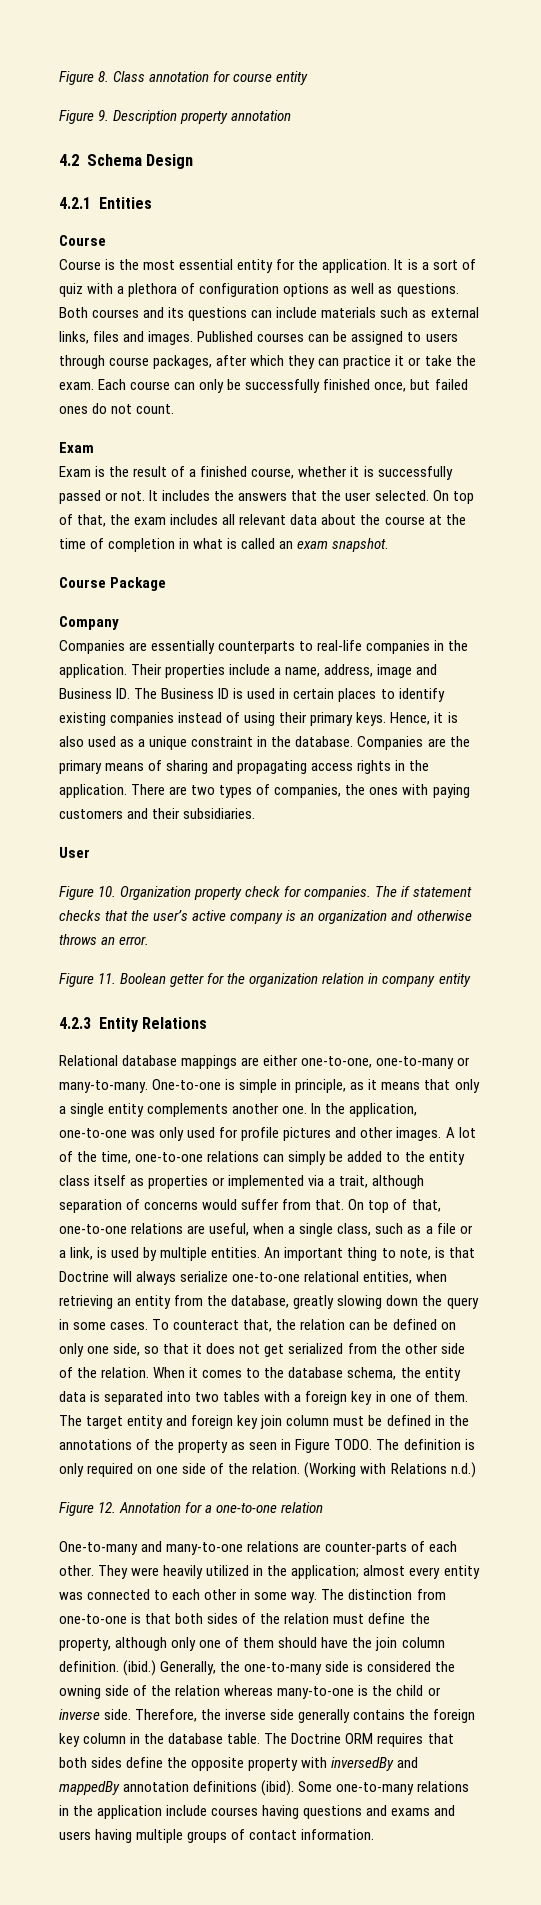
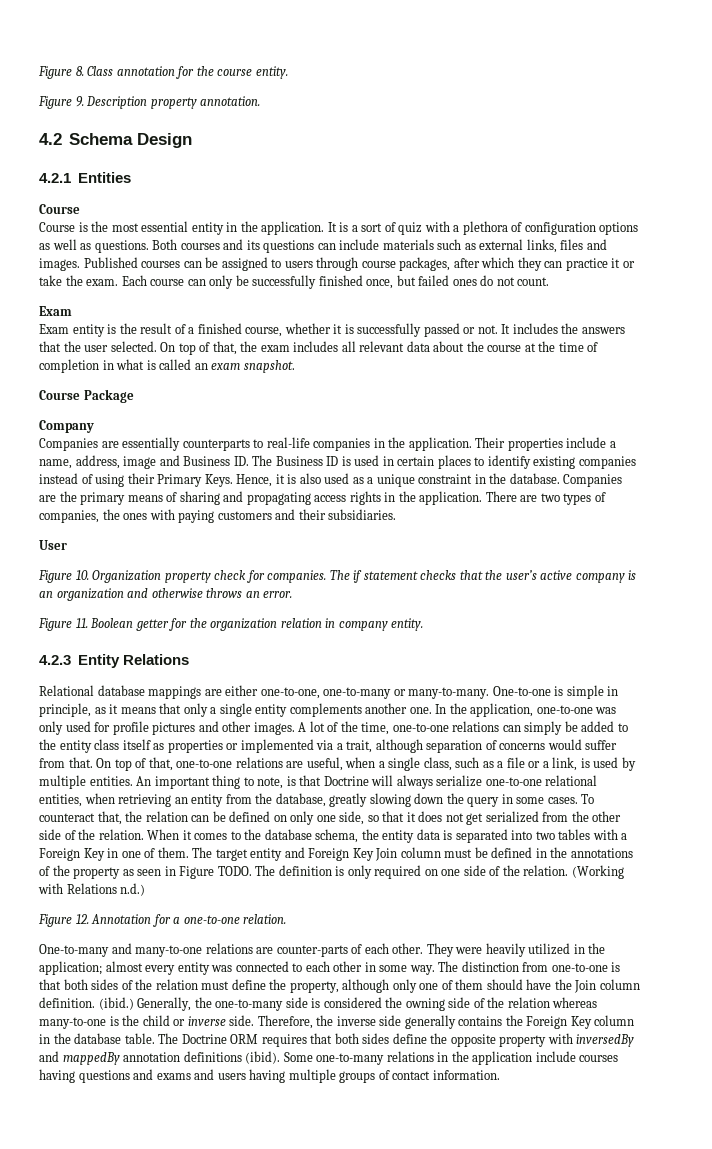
- Figure 8. Class annotation for course entity
+ Figure 8. Class annotation for the course entity.
- Figure 9. Description property annotation
+ Figure 9. Description property annotation.
- Course is the most essential entity for the application.
+ Course is the most essential entity in the application.
- Exam is the result of a finished course, whether it is successfully passed or not.
+ Exam entity is the result of a finished course, whether it is successfully passed or not.
- Their properties include a name, address, image and Business ID. The Business ID is used in certain places to identify existing companies instead of using their primary keys.
+ Their properties include a name, address, image and Business ID. The Business ID is used in certain places to identify existing companies instead of using their Primary Keys.
- Figure 11. Boolean getter for the organization relation in company entity
+ Figure 11. Boolean getter for the organization relation in company entity.
- When it comes to the database schema, the entity data is separated into two tables with a foreign key in one of them.
+ When it comes to the database schema, the entity data is separated into two tables with a Foreign Key in one of them.
- The target entity and foreign key join column must be defined in the annotations of the property as seen in Figure TODO.
+ The target entity and Foreign Key Join column must be defined in the annotations of the property as seen in Figure TODO.
- Figure 12. Annotation for a one-to-one relation
+ Figure 12. Annotation for a one-to-one relation.
- The distinction from one-to-one is that both sides of the relation must define the property, although only one of them should have the join column definition.
+ The distinction from one-to-one is that both sides of the relation must define the property, although only one of them should have the Join column definition.
- Therefore, the inverse side generally contains the foreign key column in the database table.
+ Therefore, the inverse side generally contains the Foreign Key column in the database table.

